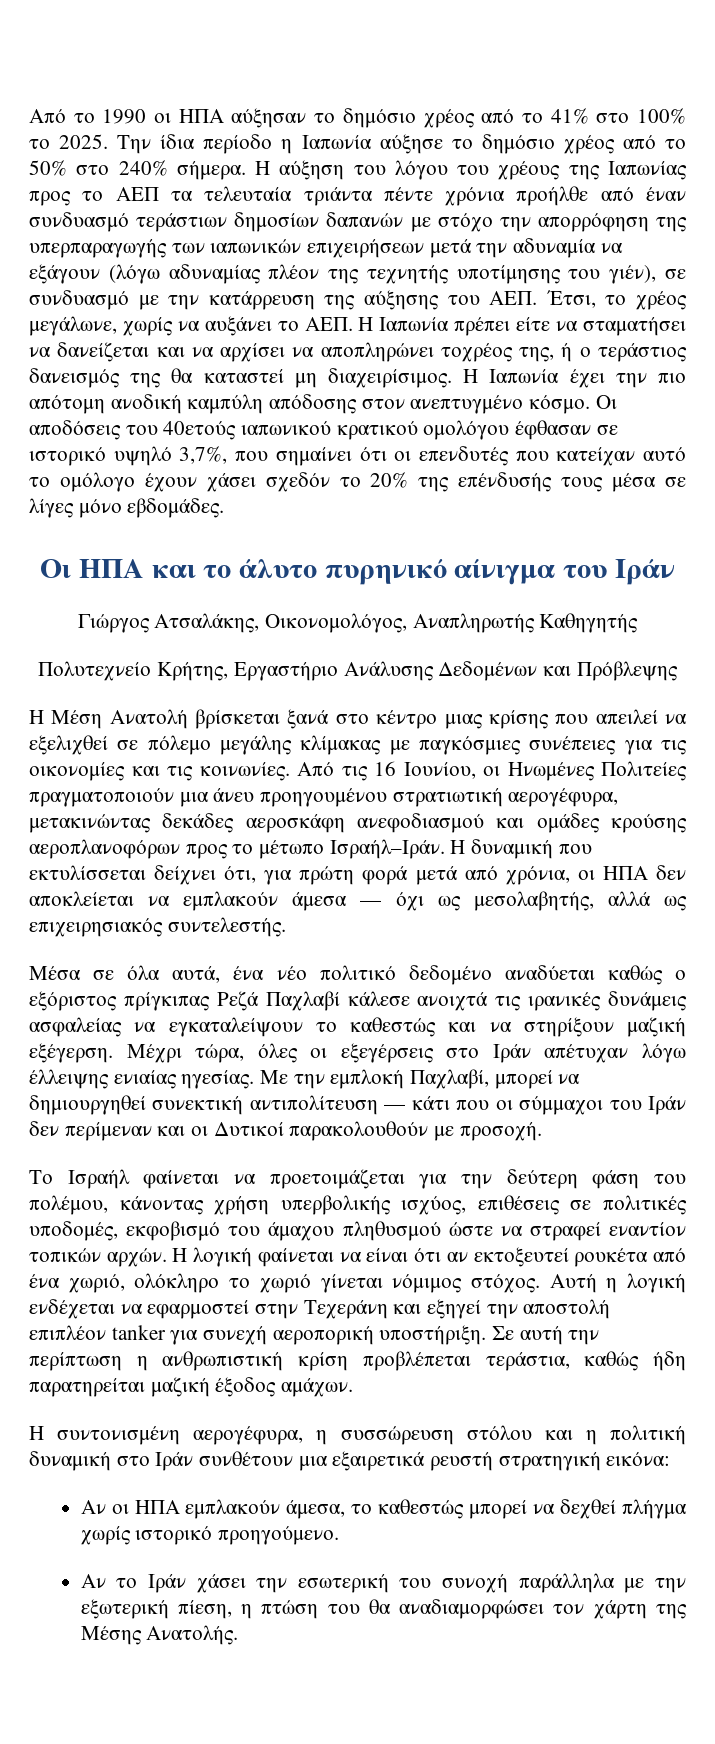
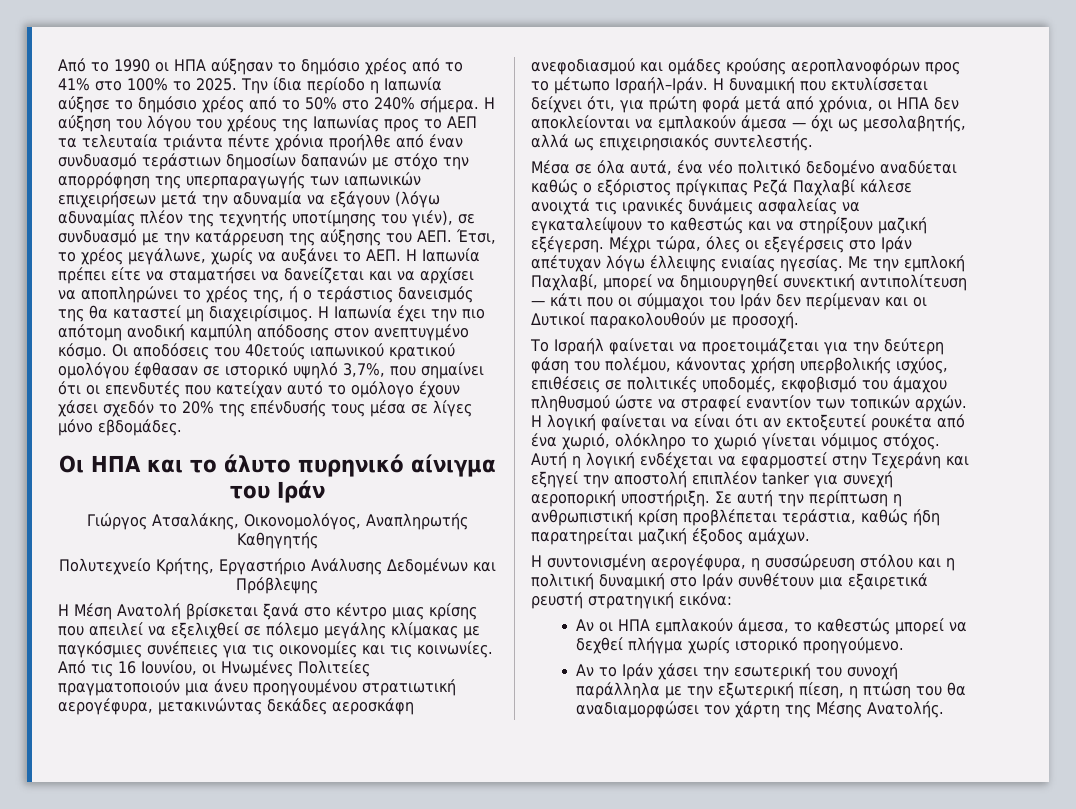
- Η αύξηση του λόγου του χρέους της Ιαπωνίας προς το ΑΕΠ τα τελευταία τριάντα πέντε χρόνια προήλθε από έναν συνδυασμό τεράστιων δημοσίων δαπανών με στόχο την απορρόφηση της υπερπαραγωγής των ιαπωνικών επιχειρήσεων μετά την αδυναμία να εξάγουν (λόγω αδυναμίας πλέον της τεχνητής υποτίμησης του γιέν), σε συνδυασμό με την κατάρρευση της αύξησης του ΑΕΠ. Έτσι, το χρέος μεγάλωνε, χωρίς να αυξάνει το ΑΕΠ. Η Ιαπωνία πρέπει είτε να σταματήσει να δανείζεται και να αρχίσει να αποπληρώνει τοχρέος της, ή ο τεράστιος δανεισμός της θα καταστεί μη διαχειρίσιμος.
+ Η αύξηση του λόγου του χρέους της Ιαπωνίας προς το ΑΕΠ τα τελευταία τριάντα πέντε χρόνια προήλθε από έναν συνδυασμό τεράστιων δημοσίων δαπανών με στόχο την απορρόφηση της υπερπαραγωγής των ιαπωνικών επιχειρήσεων μετά την αδυναμία να εξάγουν (λόγω αδυναμίας πλέον της τεχνητής υποτίμησης του γιέν), σε συνδυασμό με την κατάρρευση της αύξησης του ΑΕΠ. Έτσι, το χρέος μεγάλωνε, χωρίς να αυξάνει το ΑΕΠ. Η Ιαπωνία πρέπει είτε να σταματήσει να δανείζεται και να αρχίσει να αποπληρώνει το χρέος της, ή ο τεράστιος δανεισμός της θα καταστεί μη διαχειρίσιμος.
- Η δυναμική που εκτυλίσσεται δείχνει ότι, για πρώτη φορά μετά από χρόνια, οι ΗΠΑ δεν αποκλείεται να εμπλακούν άμεσα — όχι ως μεσολαβητής, αλλά ως επιχειρησιακός συντελεστής.
+ Η δυναμική που εκτυλίσσεται δείχνει ότι, για πρώτη φορά μετά από χρόνια, οι ΗΠΑ δεν αποκλείονται να εμπλακούν άμεσα — όχι ως μεσολαβητής, αλλά ως επιχειρησιακός συντελεστής.
- Το Ισραήλ φαίνεται να προετοιμάζεται για την δεύτερη φάση του πολέμου, κάνοντας χρήση υπερβολικής ισχύος, επιθέσεις σε πολιτικές υποδομές, εκφοβισμό του άμαχου πληθυσμού ώστε να στραφεί εναντίον τοπικών αρχών.
+ Το Ισραήλ φαίνεται να προετοιμάζεται για την δεύτερη φάση του πολέμου, κάνοντας χρήση υπερβολικής ισχύος, επιθέσεις σε πολιτικές υποδομές, εκφοβισμό του άμαχου πληθυσμού ώστε να στραφεί εναντίον των τοπικών αρχών.

